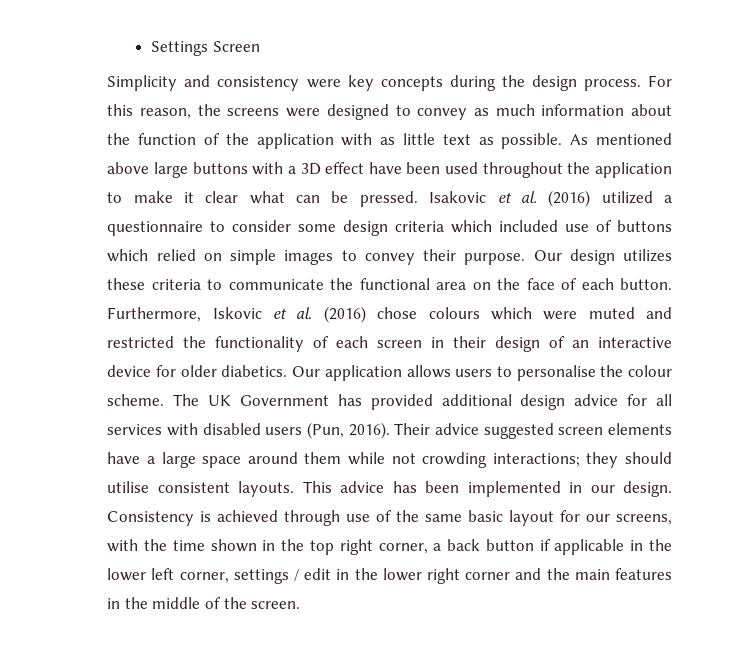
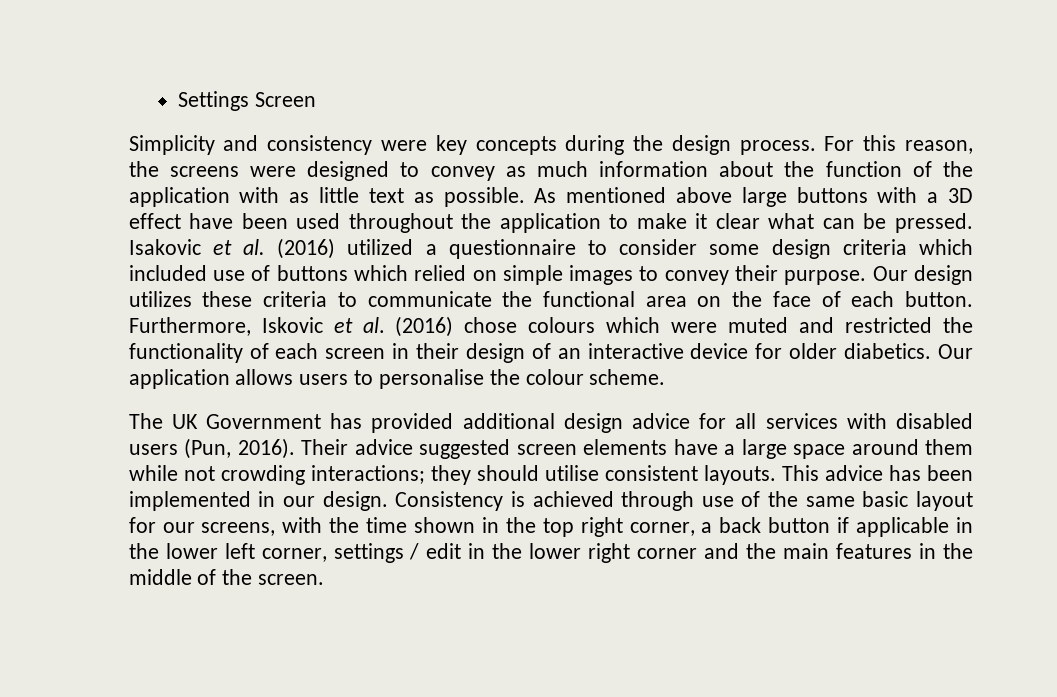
- Our application allows users to personalise the colour scheme. The UK Government has provided additional design advice for all services with disabled users (Pun, 2016).
+ Our application allows users to personalise the colour scheme.
+ The UK Government has provided additional design advice for all services with disabled users (Pun, 2016).

